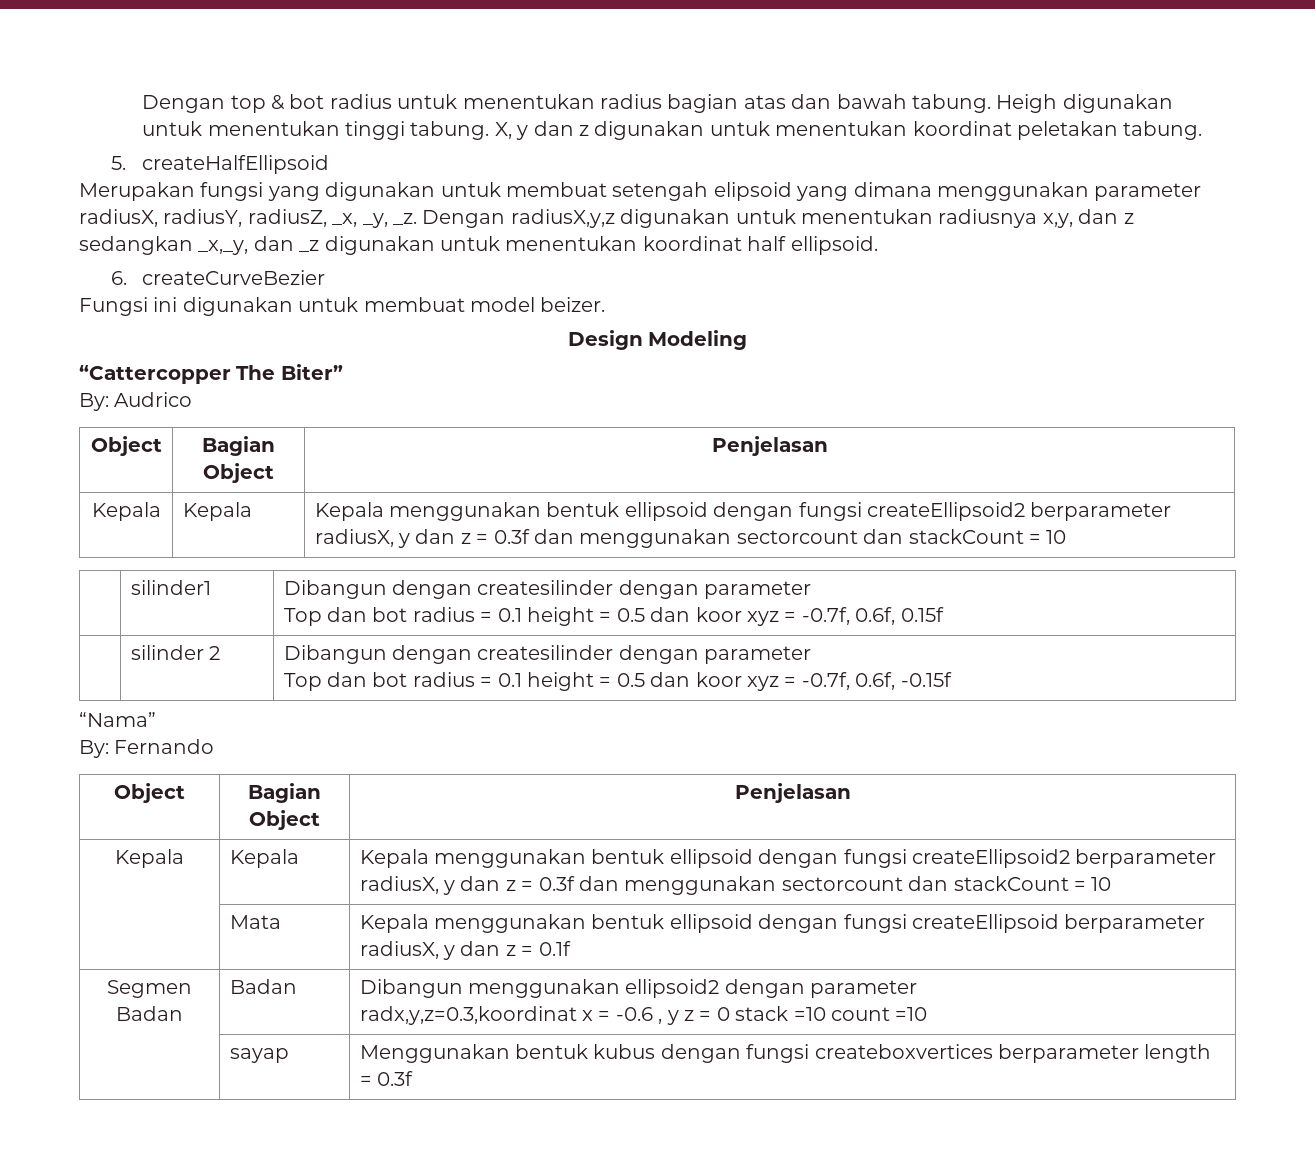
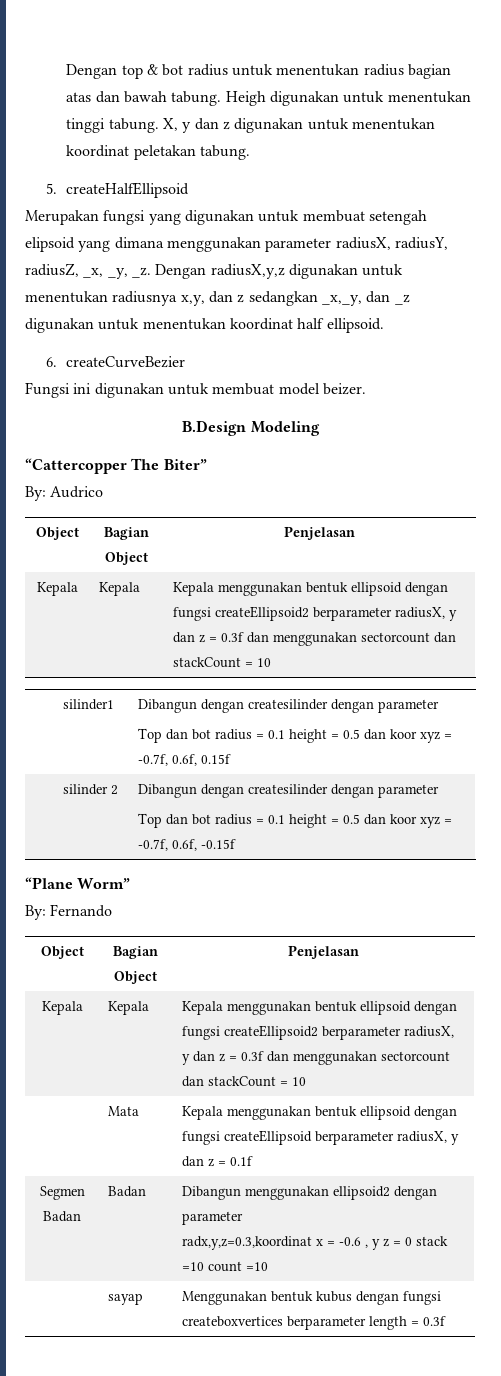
- Design Modeling
+ B.Design Modeling
- “Nama”
+ “Plane Worm”

